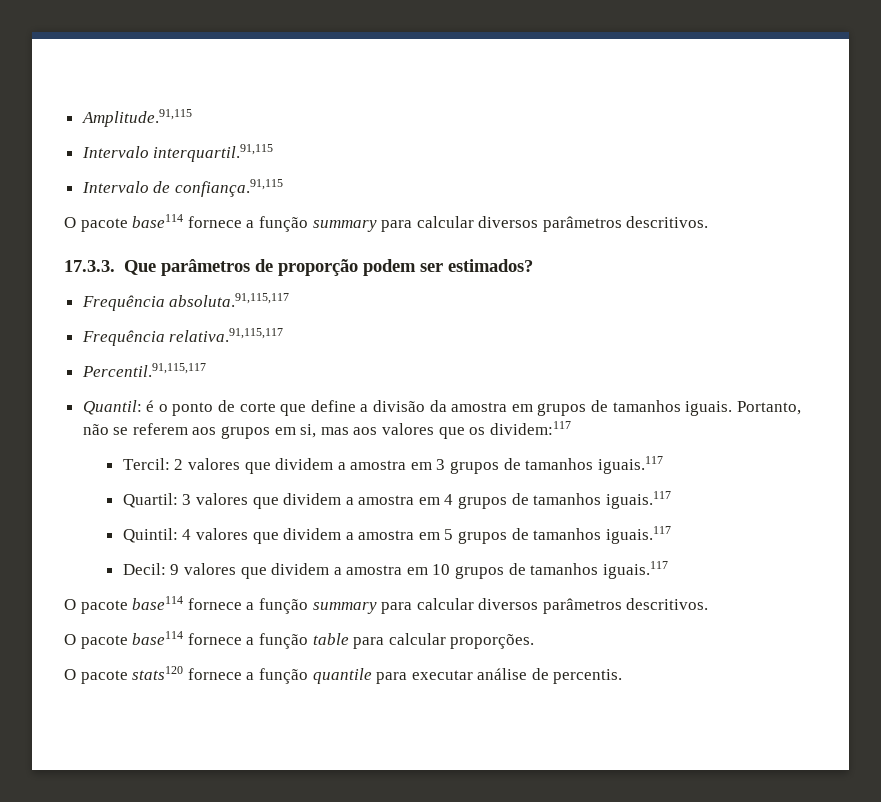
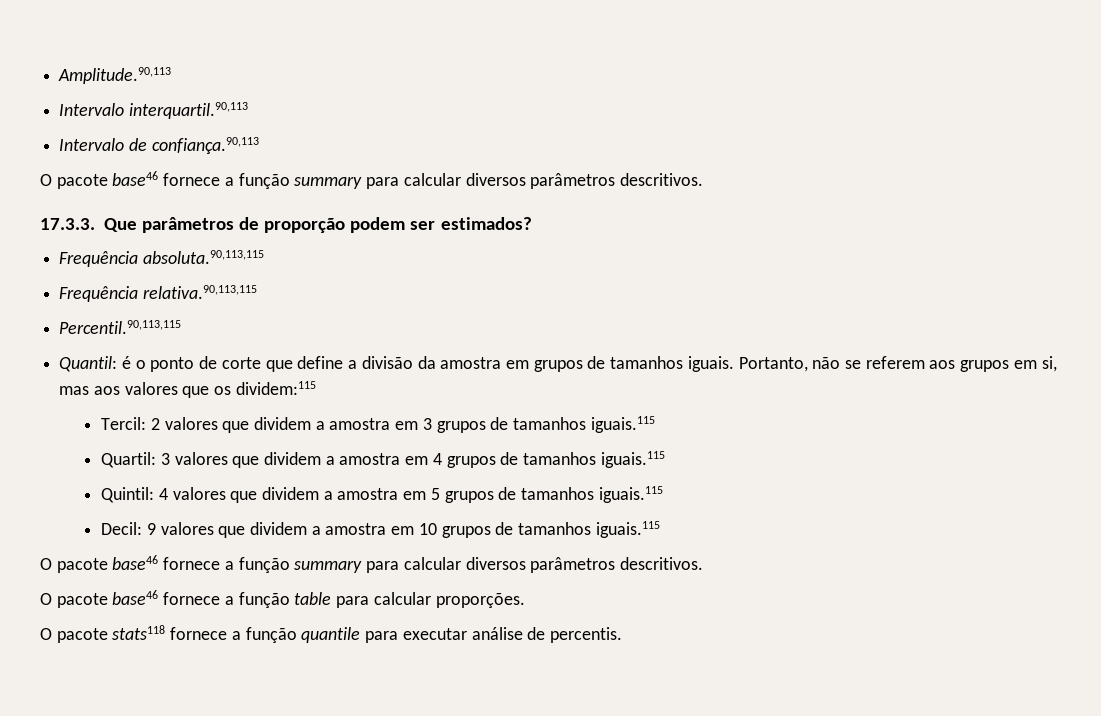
- Amplitude.91,115
- Intervalo interquartil.91,115
+ Amplitude.90,113
+ Intervalo interquartil.90,113
- Intervalo de confiança.91,115
- O pacote base114 fornece a função summary para calcular diversos parâmetros descritivos.
+ Intervalo de confiança.90,113
+ O pacote base46 fornece a função summary para calcular diversos parâmetros descritivos.
- Frequência absoluta.91,115,117
- Frequência relativa.91,115,117
- Percentil.91,115,117
+ Frequência absoluta.90,113,115
+ Frequência relativa.90,113,115
+ Percentil.90,113,115
- Portanto, não se referem aos grupos em si, mas aos valores que os dividem:117
+ Portanto, não se referem aos grupos em si, mas aos valores que os dividem:115
- Tercil: 2 valores que dividem a amostra em 3 grupos de tamanhos iguais.117
+ Tercil: 2 valores que dividem a amostra em 3 grupos de tamanhos iguais.115
- Quartil: 3 valores que dividem a amostra em 4 grupos de tamanhos iguais.117
+ Quartil: 3 valores que dividem a amostra em 4 grupos de tamanhos iguais.115
- Quintil: 4 valores que dividem a amostra em 5 grupos de tamanhos iguais.117
+ Quintil: 4 valores que dividem a amostra em 5 grupos de tamanhos iguais.115
- Decil: 9 valores que dividem a amostra em 10 grupos de tamanhos iguais.117
- O pacote base114 fornece a função summary para calcular diversos parâmetros descritivos.
+ Decil: 9 valores que dividem a amostra em 10 grupos de tamanhos iguais.115
+ O pacote base46 fornece a função summary para calcular diversos parâmetros descritivos.
- O pacote base114 fornece a função table para calcular proporções.
+ O pacote base46 fornece a função table para calcular proporções.
- O pacote stats120 fornece a função quantile para executar análise de percentis.
+ O pacote stats118 fornece a função quantile para executar análise de percentis.

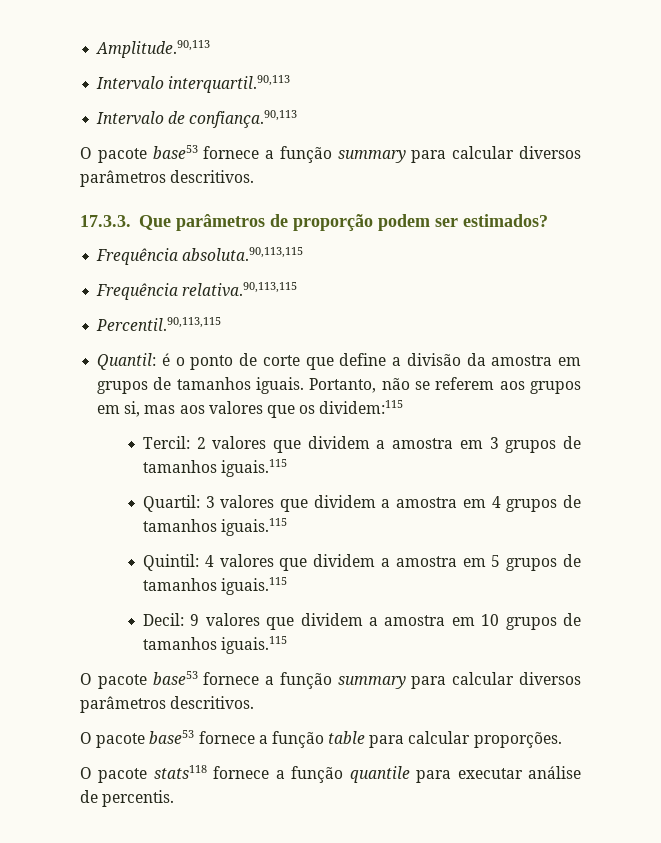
  Intervalo de confiança.90,113
- O pacote base46 fornece a função summary para calcular diversos parâmetros descritivos.
+ O pacote base53 fornece a função summary para calcular diversos parâmetros descritivos.
  Decil: 9 valores que dividem a amostra em 10 grupos de tamanhos iguais.115
- O pacote base46 fornece a função summary para calcular diversos parâmetros descritivos.
+ O pacote base53 fornece a função summary para calcular diversos parâmetros descritivos.
- O pacote base46 fornece a função table para calcular proporções.
+ O pacote base53 fornece a função table para calcular proporções.

